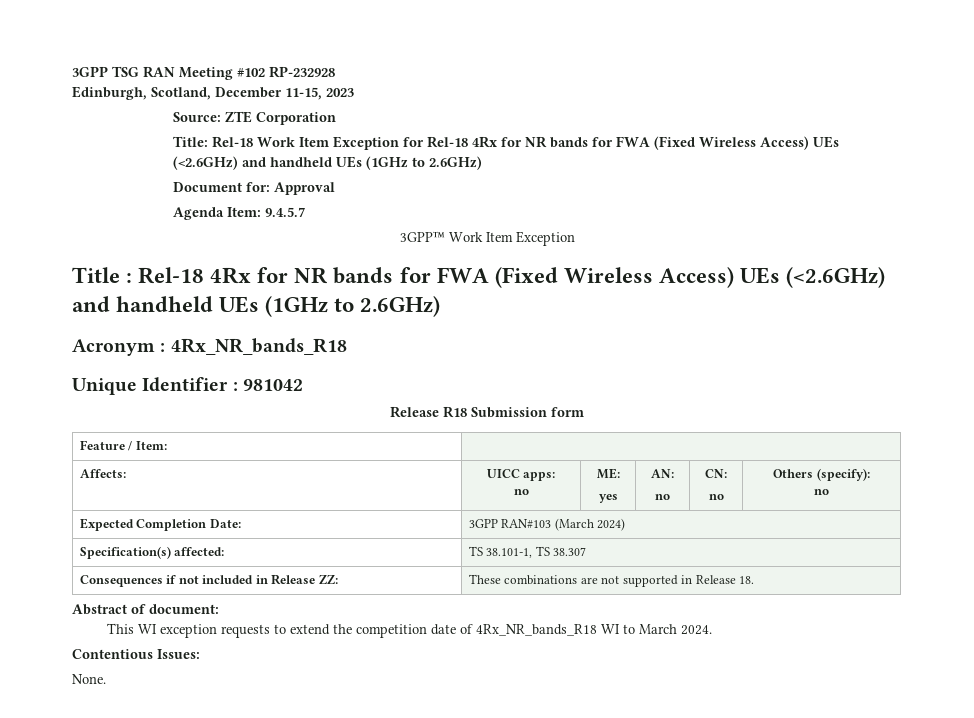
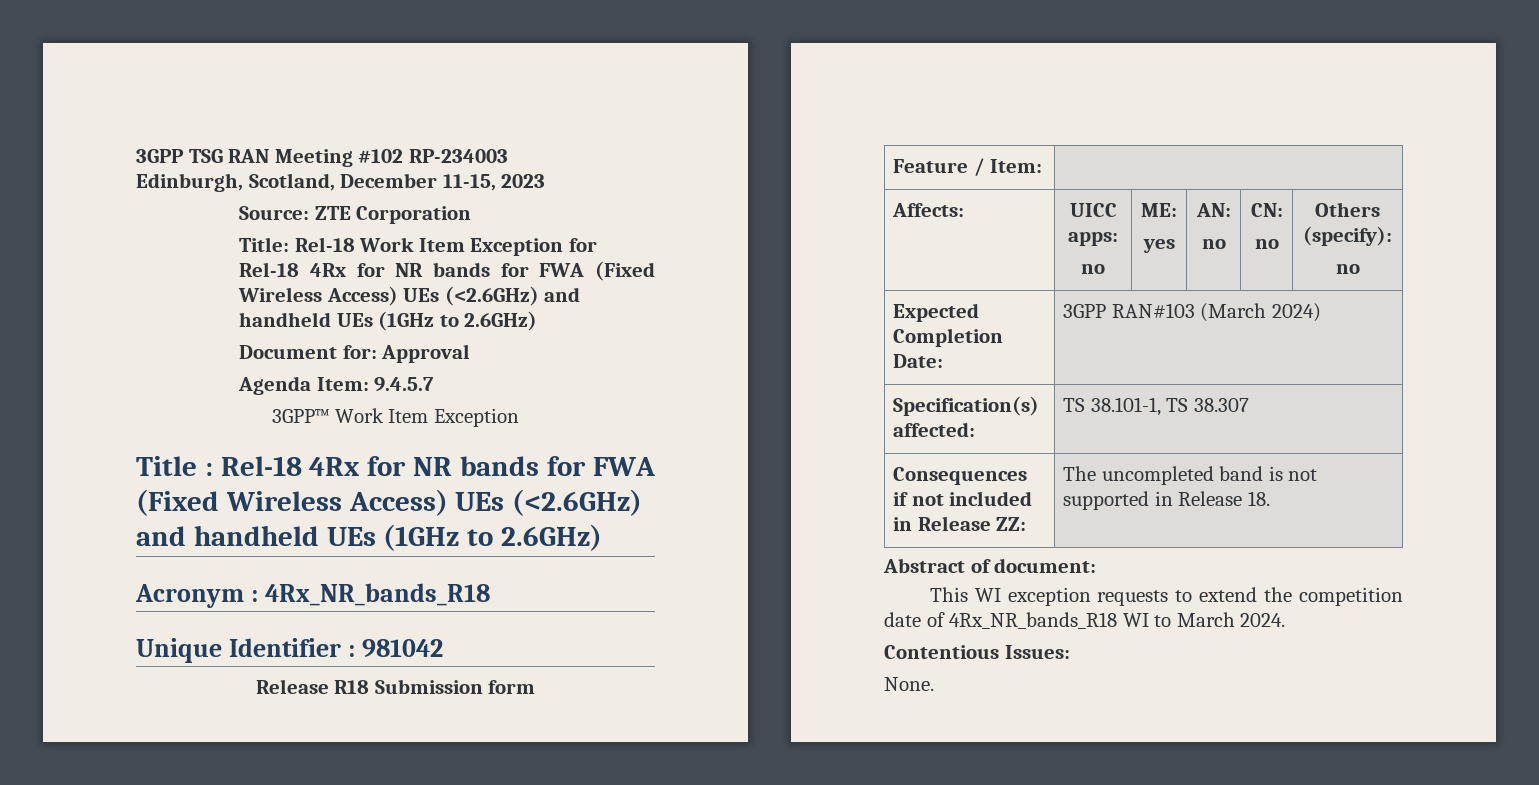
- 3GPP TSG RAN Meeting #102 RP-232928
+ 3GPP TSG RAN Meeting #102 RP-234003
- Consequences if not included in Release ZZ: | These combinations are not supported in Release 18.
+ Consequences if not included in Release ZZ: | The uncompleted band is not supported in Release 18.

